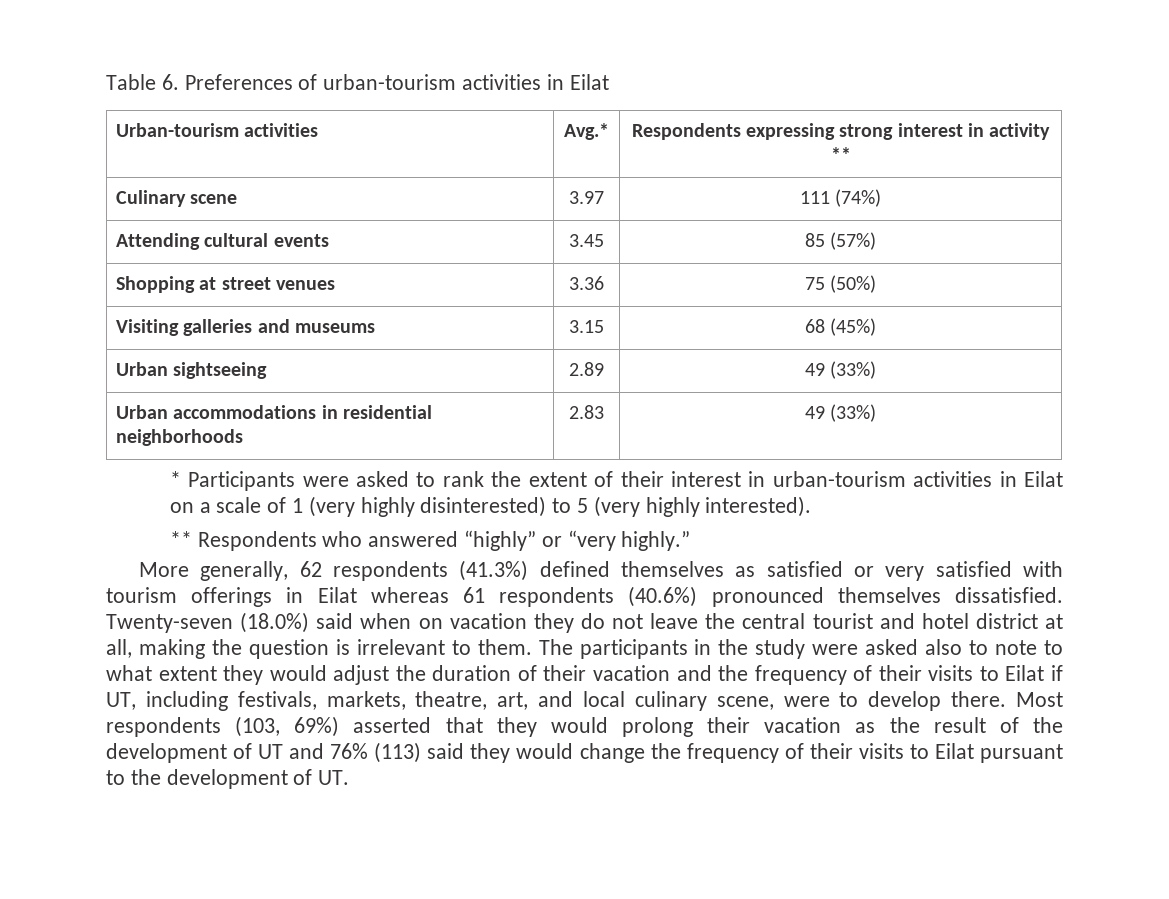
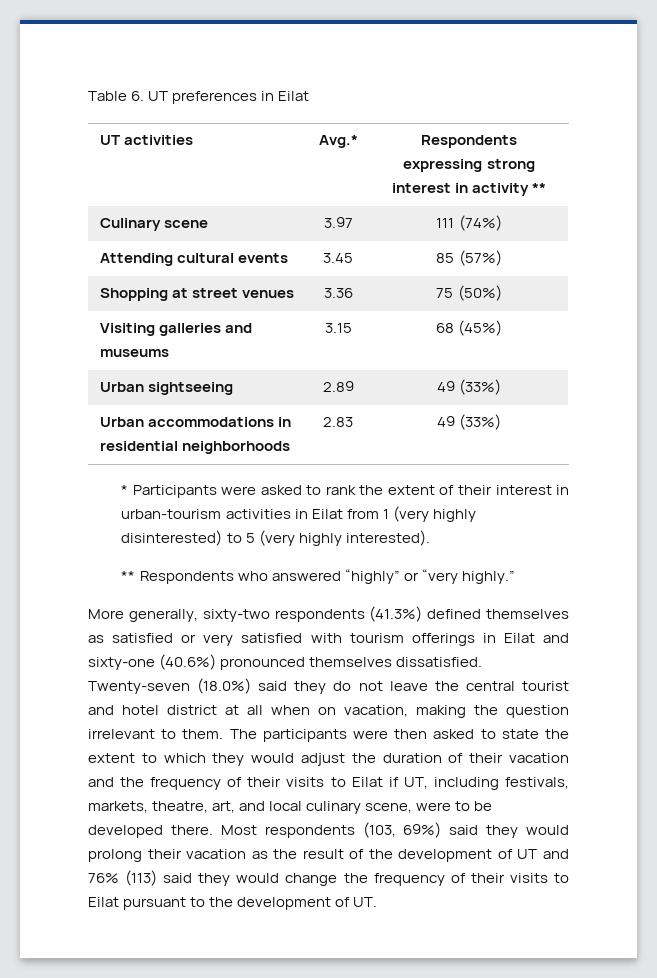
- Table 6. Preferences of urban-tourism activities in Eilat
+ Table 6. UT preferences in Eilat
- Urban-tourism activities | Avg.* | Respondents expressing strong interest in activity **
+ UT activities | Avg.* | Respondents expressing strong interest in activity **
- * Participants were asked to rank the extent of their interest in urban-tourism activities in Eilat on a scale of 1 (very highly disinterested) to 5 (very highly interested).
+ * Participants were asked to rank the extent of their interest in urban-tourism activities in Eilat from 1 (very highly disinterested) to 5 (very highly interested).
- More generally, 62 respondents (41.3%) defined themselves as satisfied or very satisfied with tourism offerings in Eilat whereas 61 respondents (40.6%) pronounced themselves dissatisfied.
+ More generally, sixty-two respondents (41.3%) defined themselves as satisfied or very satisfied with tourism offerings in Eilat and sixty-one (40.6%) pronounced themselves dissatisfied.
- Twenty-seven (18.0%) said when on vacation they do not leave the central tourist and hotel district at all, making the question is irrelevant to them.
+ Twenty-seven (18.0%) said they do not leave the central tourist and hotel district at all when on vacation, making the question irrelevant to them.
- The participants in the study were asked also to note to what extent they would adjust the duration of their vacation and the frequency of their visits to Eilat if UT, including festivals, markets, theatre, art, and local culinary scene, were to develop there.
+ The participants were then asked to state the extent to which they would adjust the duration of their vacation and the frequency of their visits to Eilat if UT, including festivals, markets, theatre, art, and local culinary scene, were to be developed there.
- Most respondents (103, 69%) asserted that they would prolong their vacation as the result of the development of UT and 76% (113) said they would change the frequency of their visits to Eilat pursuant to the development of UT.
+ Most respondents (103, 69%) said they would prolong their vacation as the result of the development of UT and 76% (113) said they would change the frequency of their visits to Eilat pursuant to the development of UT.

